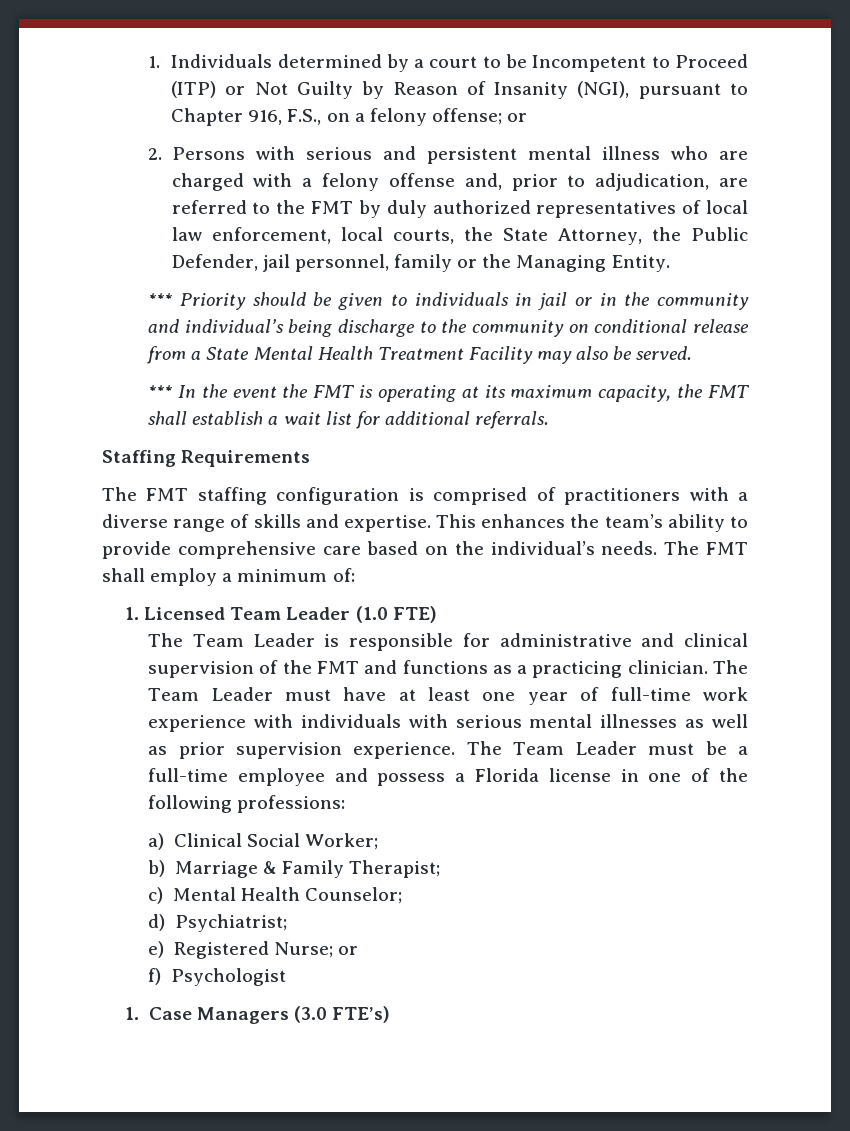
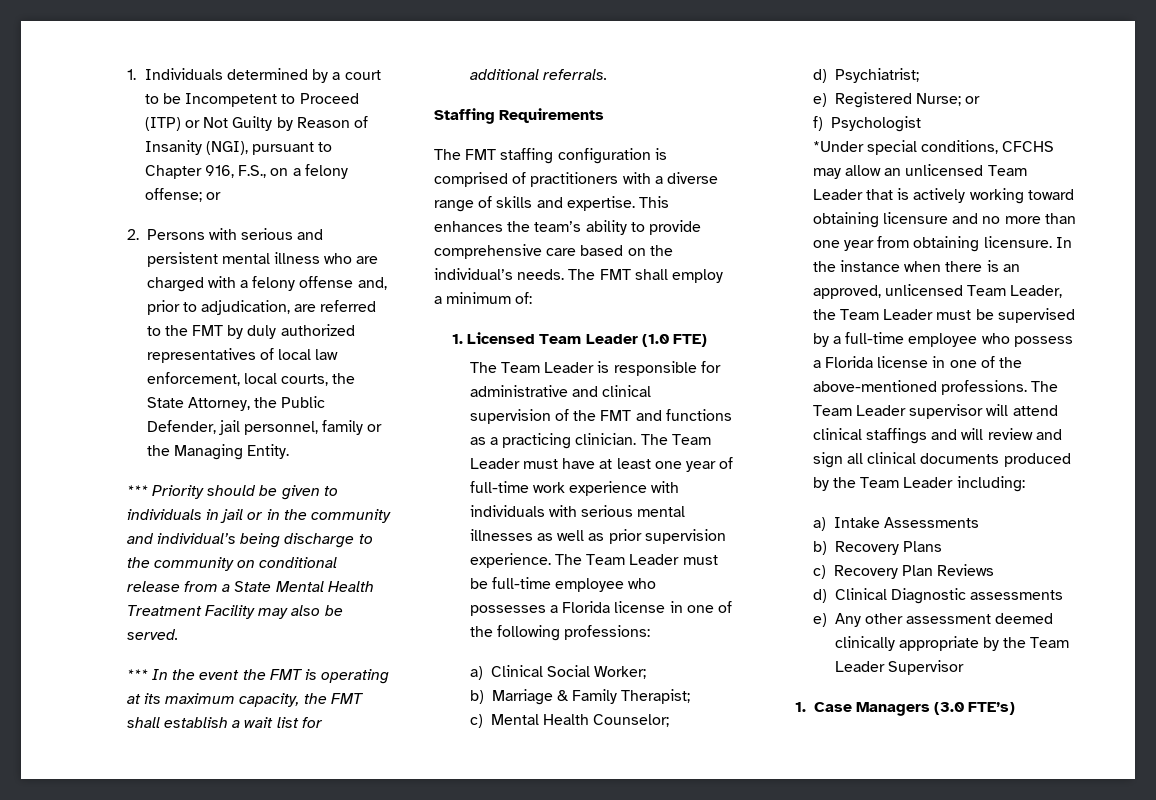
- The Team Leader must be a full-time employee and possess a Florida license in one of the following professions:
+ The Team Leader must be full-time employee who possesses a Florida license in one of the following professions:
+ *Under special conditions, CFCHS may allow an unlicensed Team Leader that is actively working toward obtaining licensure and no more than one year from obtaining licensure. In the instance when there is an approved, unlicensed Team Leader, the Team Leader must be supervised by a full-time employee who possess a Florida license in one of the above-mentioned professions. The Team Leader supervisor will attend clinical staffings and will review and sign all clinical documents produced by the Team Leader including:
+ a) Intake Assessments
+ b) Recovery Plans
+ c) Recovery Plan Reviews
+ d) Clinical Diagnostic assessments
+ e) Any other assessment deemed clinically appropriate by the Team Leader Supervisor

